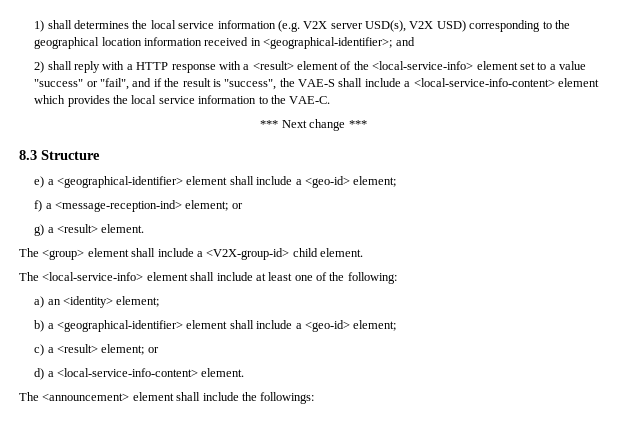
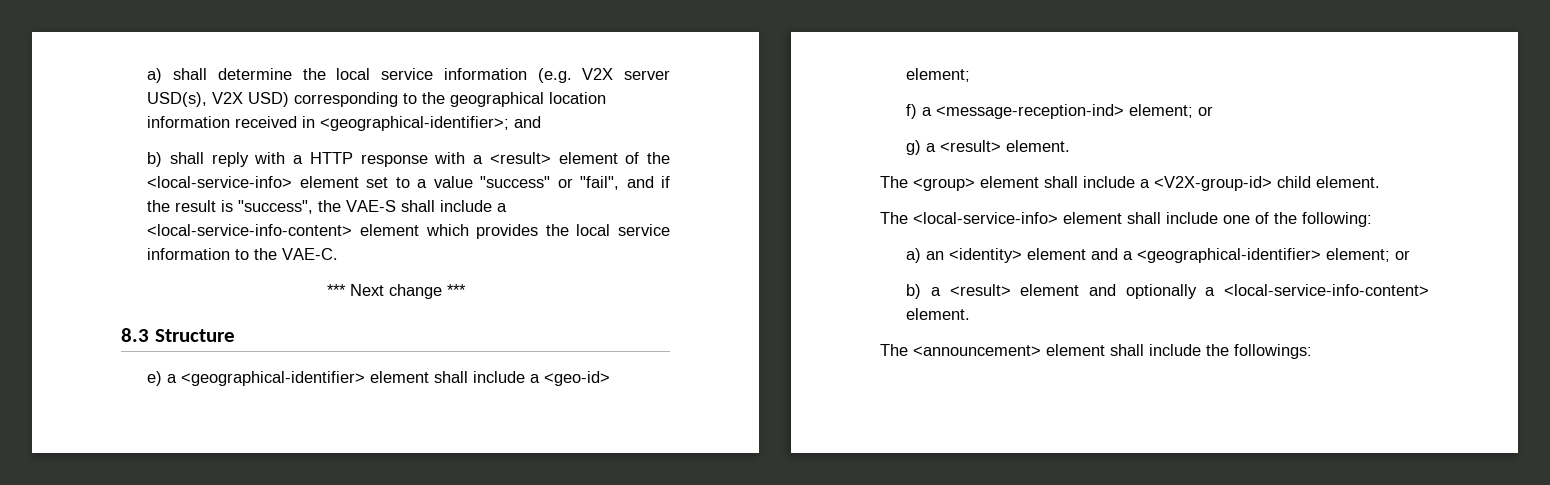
- 1) shall determines the local service information (e.g. V2X server USD(s), V2X USD) corresponding to the geographical location information received in <geographical-identifier>; and
+ a) shall determine the local service information (e.g. V2X server USD(s), V2X USD) corresponding to the geographical location information received in <geographical-identifier>; and
- 2) shall reply with a HTTP response with a <result> element of the <local-service-info> element set to a value "success" or "fail", and if the result is "success", the VAE-S shall include a <local-service-info-content> element which provides the local service information to the VAE-C.
+ b) shall reply with a HTTP response with a <result> element of the <local-service-info> element set to a value "success" or "fail", and if the result is "success", the VAE-S shall include a <local-service-info-content> element which provides the local service information to the VAE-C.
- The <local-service-info> element shall include at least one of the following:
+ The <local-service-info> element shall include one of the following:
- a) an <identity> element;
+ a) an <identity> element and a <geographical-identifier> element; or
- b) a <geographical-identifier> element shall include a <geo-id> element;
- c) a <result> element; or
- d) a <local-service-info-content> element.
+ b) a <result> element and optionally a <local-service-info-content> element.

